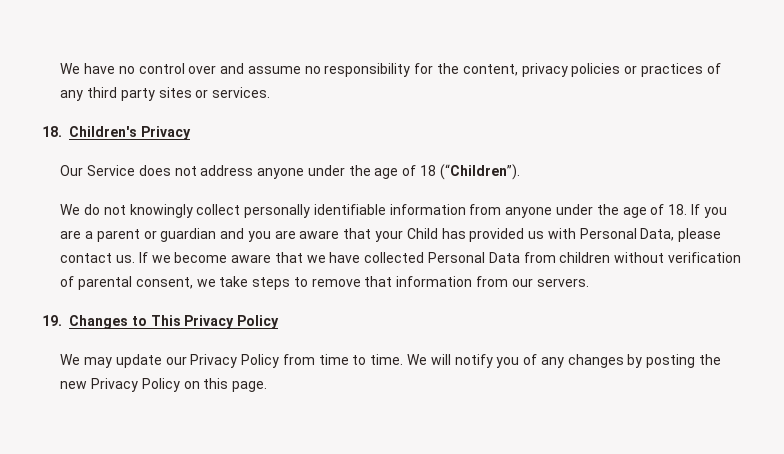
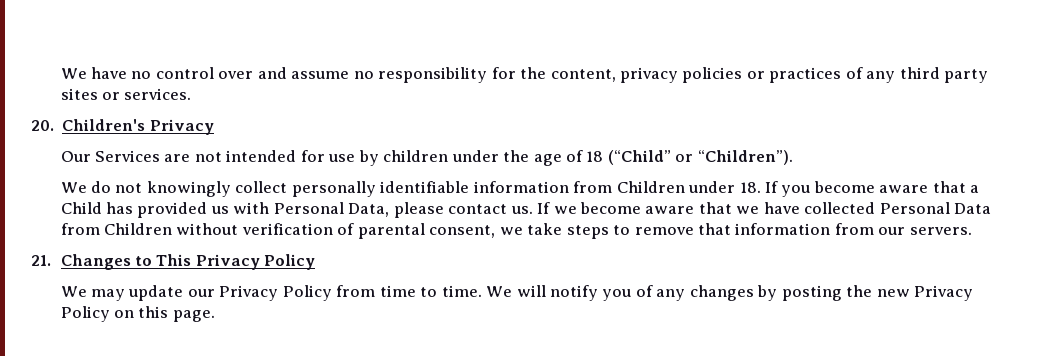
- 18. Children's Privacy
+ 20. Children's Privacy
- Our Service does not address anyone under the age of 18 (“Children”).
+ Our Services are not intended for use by children under the age of 18 (“Child” or “Children”).
- We do not knowingly collect personally identifiable information from anyone under the age of 18. If you are a parent or guardian and you are aware that your Child has provided us with Personal Data, please contact us.
+ We do not knowingly collect personally identifiable information from Children under 18. If you become aware that a Child has provided us with Personal Data, please contact us.
- If we become aware that we have collected Personal Data from children without verification of parental consent, we take steps to remove that information from our servers.
+ If we become aware that we have collected Personal Data from Children without verification of parental consent, we take steps to remove that information from our servers.
- 19. Changes to This Privacy Policy
+ 21. Changes to This Privacy Policy

